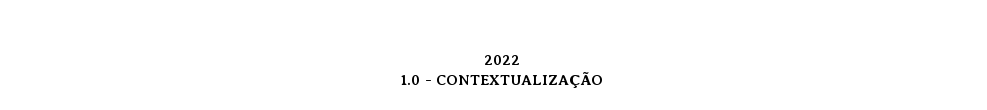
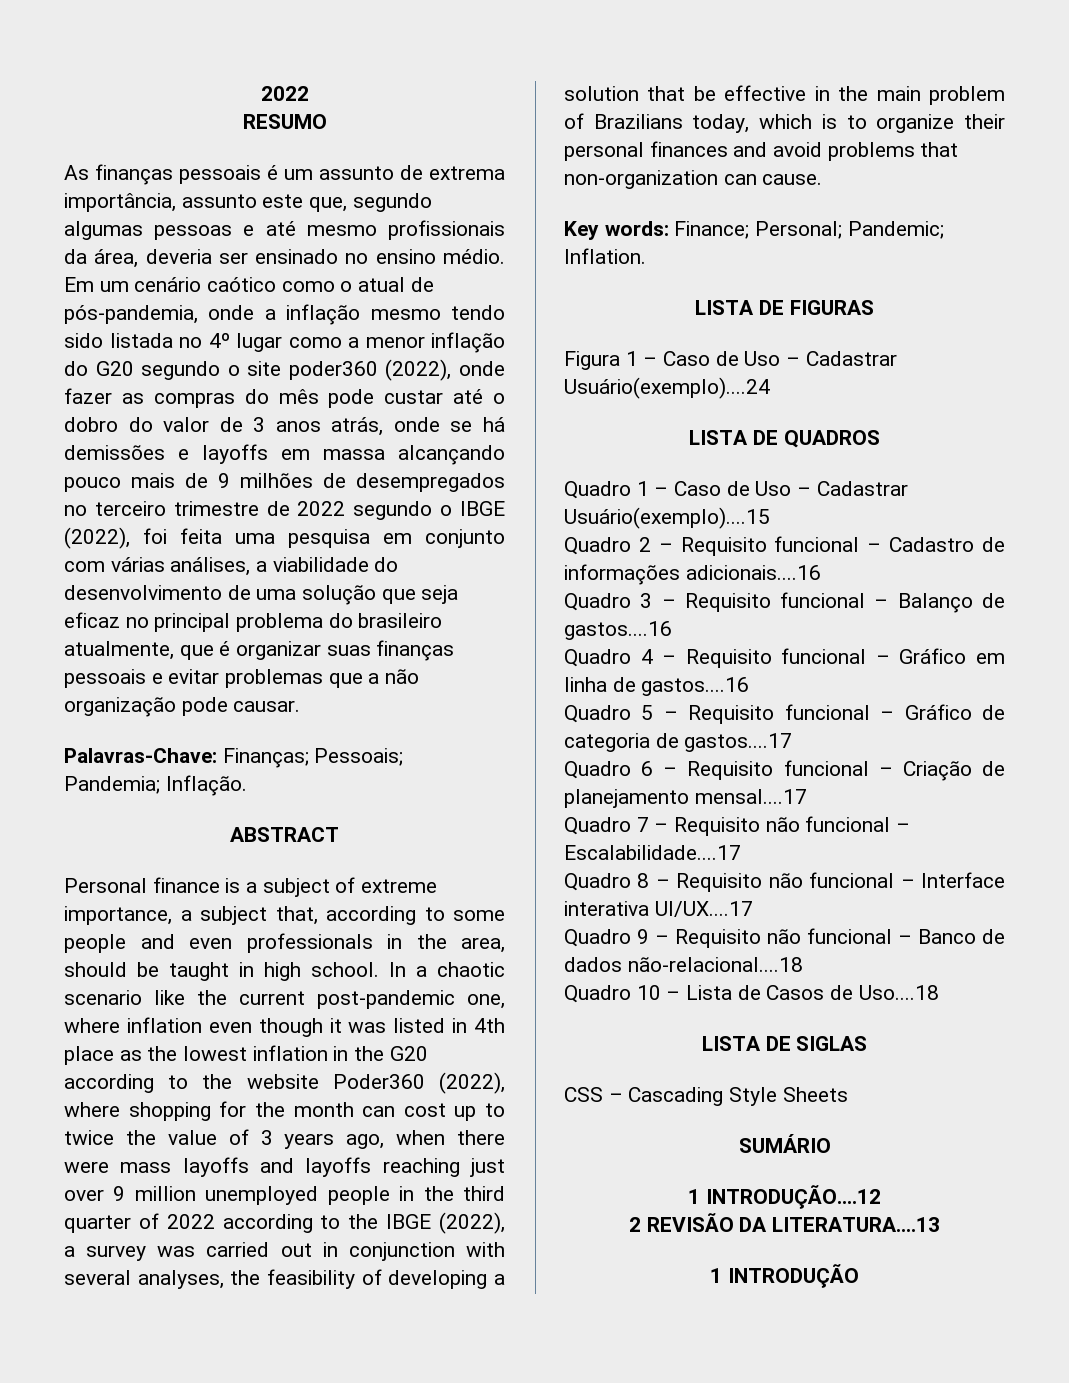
- 1.0 - CONTEXTUALIZAÇÃO
+ RESUMO
+ As finanças pessoais é um assunto de extrema importância, assunto este que, segundo algumas pessoas e até mesmo profissionais da área, deveria ser ensinado no ensino médio. Em um cenário caótico como o atual de pós-pandemia, onde a inflação mesmo tendo sido listada no 4º lugar como a menor inflação do G20 segundo o site poder360 (2022), onde fazer as compras do mês pode custar até o dobro do valor de 3 anos atrás, onde se há demissões e layoffs em massa alcançando pouco mais de 9 milhões de desempregados no terceiro trimestre de 2022 segundo o IBGE (2022), foi feita uma pesquisa em conjunto com várias análises, a viabilidade do desenvolvimento de uma solução que seja eficaz no principal problema do brasileiro atualmente, que é organizar suas finanças pessoais e evitar problemas que a não organização pode causar.
+ Palavras-Chave: Finanças; Pessoais; Pandemia; Inflação.
+ ABSTRACT
+ Personal finance is a subject of extreme importance, a subject that, according to some people and even professionals in the area, should be taught in high school. In a chaotic scenario like the current post-pandemic one, where inflation even though it was listed in 4th place as the lowest inflation in the G20 according to the website Poder360 (2022), where shopping for the month can cost up to twice the value of 3 years ago, when there were mass layoffs and layoffs reaching just over 9 million unemployed people in the third quarter of 2022 according to the IBGE (2022), a survey was carried out in conjunction with several analyses, the feasibility of developing a solution that be effective in the main problem of Brazilians today, which is to organize their personal finances and avoid problems that non-organization can cause.
+ Key words: Finance; Personal; Pandemic; Inflation.
+ LISTA DE FIGURAS
+ Figura 1 – Caso de Uso – Cadastrar Usuário(exemplo)....24
+ LISTA DE QUADROS
+ Quadro 1 – Caso de Uso – Cadastrar Usuário(exemplo)....15
+ Quadro 2 – Requisito funcional – Cadastro de informações adicionais....16
+ Quadro 3 – Requisito funcional – Balanço de gastos....16
+ Quadro 4 – Requisito funcional – Gráfico em linha de gastos....16
+ Quadro 5 – Requisito funcional – Gráfico de categoria de gastos....17
+ Quadro 6 – Requisito funcional – Criação de planejamento mensal....17
+ Quadro 7 – Requisito não funcional – Escalabilidade....17
+ Quadro 8 – Requisito não funcional – Interface interativa UI/UX....17
+ Quadro 9 – Requisito não funcional – Banco de dados não-relacional....18
+ Quadro 10 – Lista de Casos de Uso....18
+ LISTA DE SIGLAS
+ CSS – Cascading Style Sheets
+ SUMÁRIO
+ 1 INTRODUÇÃO....12
+ 2 REVISÃO DA LITERATURA....13
+ 1 INTRODUÇÃO

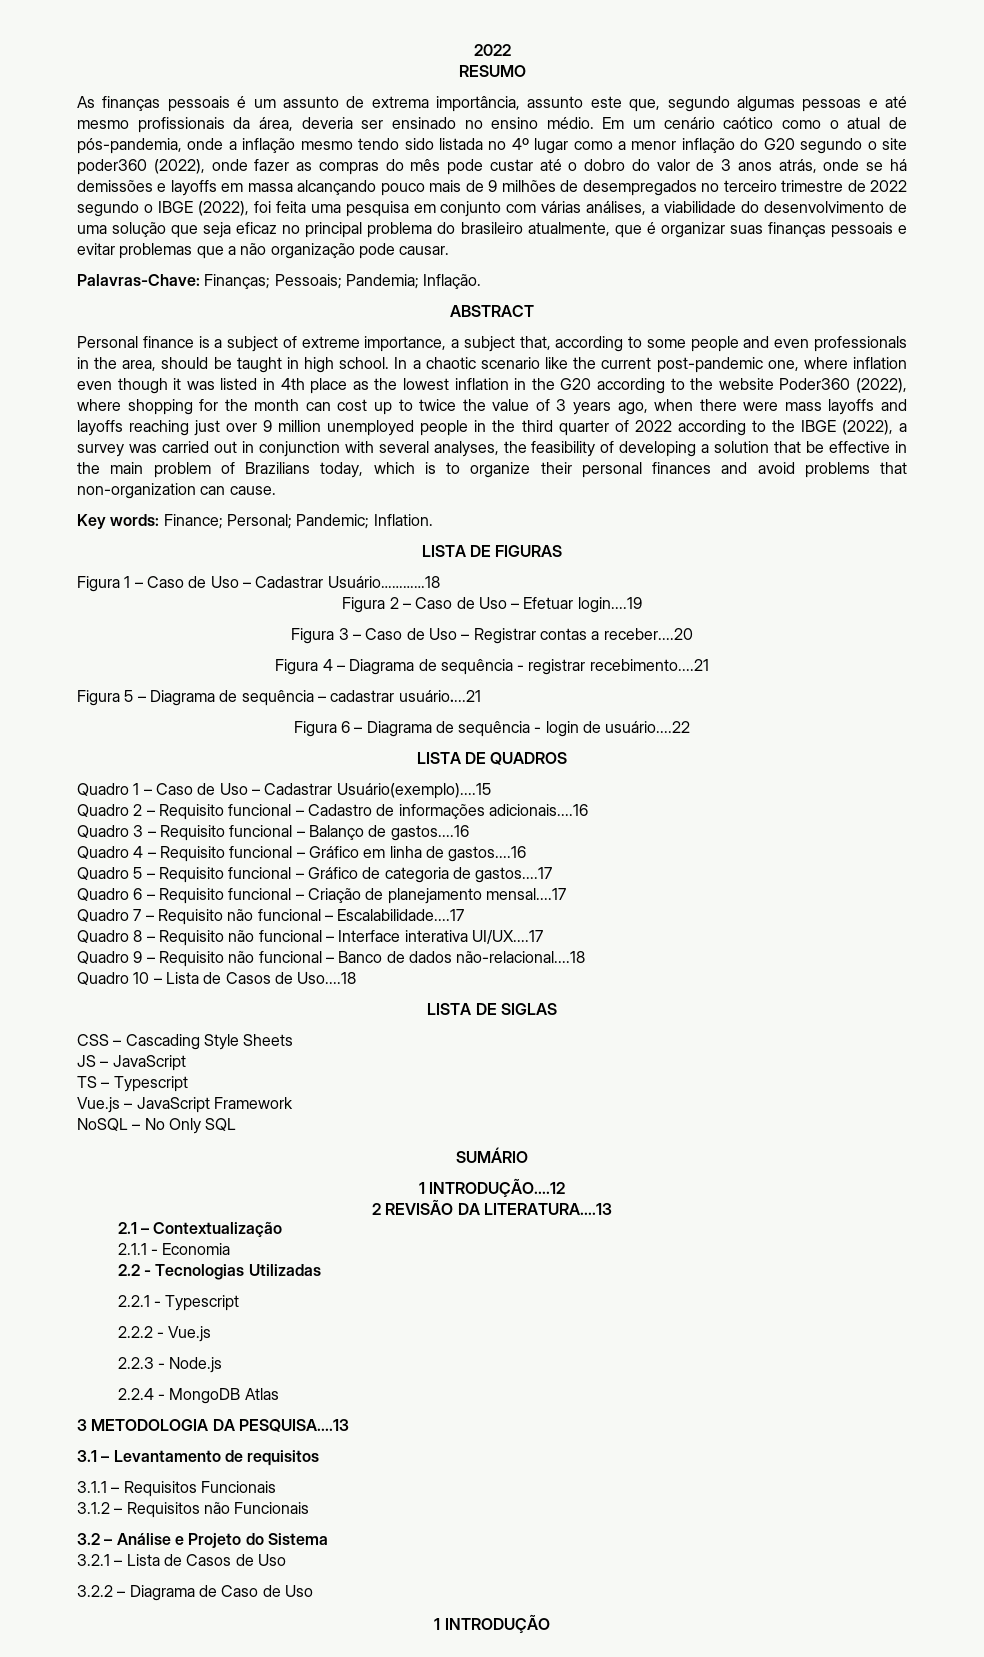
- Figura 1 – Caso de Uso – Cadastrar Usuário(exemplo)....24
+ Figura 1 – Caso de Uso – Cadastrar Usuário…………18
+ Figura 2 – Caso de Uso – Efetuar login....19
+ Figura 3 – Caso de Uso – Registrar contas a receber....20
+ Figura 4 – Diagrama de sequência - registrar recebimento....21
+ Figura 5 – Diagrama de sequência – cadastrar usuário....21
+ Figura 6 – Diagrama de sequência - login de usuário....22
+ JS – JavaScript
+ TS – Typescript
+ Vue.js – JavaScript Framework
+ NoSQL – No Only SQL
+ 2.1 – Contextualização
+ 2.1.1 - Economia
+ 2.2 - Tecnologias Utilizadas
+ 2.2.1 - Typescript
+ 2.2.2 - Vue.js
+ 2.2.3 - Node.js
+ 2.2.4 - MongoDB Atlas
+ 3 METODOLOGIA DA PESQUISA....13
+ 3.1 – Levantamento de requisitos
+ 3.1.1 – Requisitos Funcionais
+ 3.1.2 – Requisitos não Funcionais
+ 3.2 – Análise e Projeto do Sistema
+ 3.2.1 – Lista de Casos de Uso
+ 3.2.2 – Diagrama de Caso de Uso

